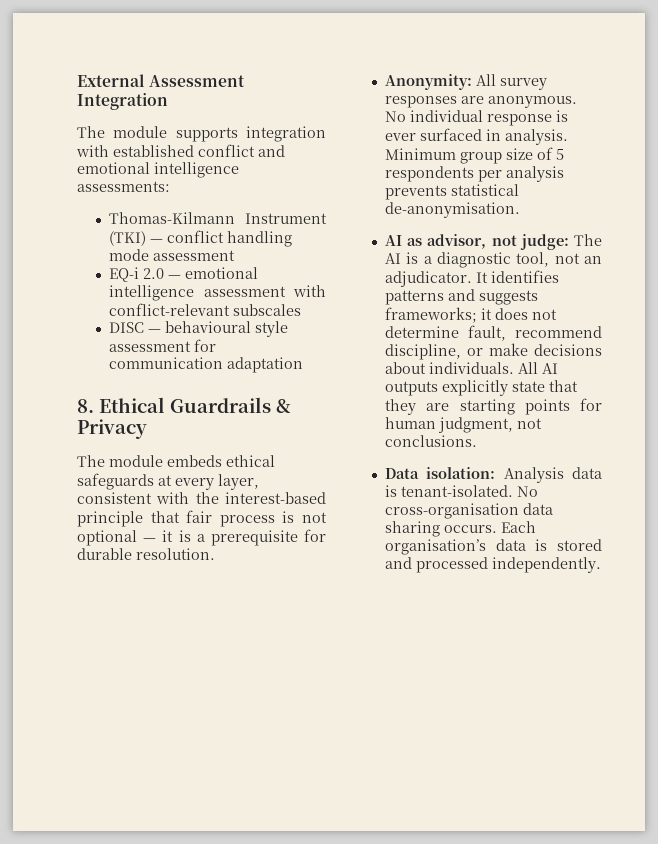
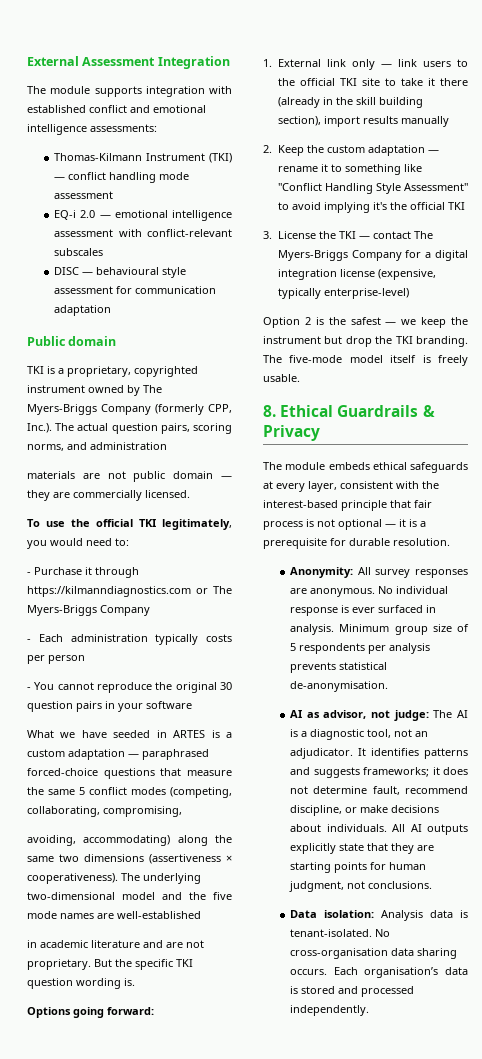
+ Public domain
+ TKI is a proprietary, copyrighted instrument owned by The Myers-Briggs Company (formerly CPP, Inc.). The actual question pairs, scoring norms, and administration
+ materials are not public domain — they are commercially licensed.
+ To use the official TKI legitimately, you would need to:
+ - Purchase it through https://kilmanndiagnostics.com or The Myers-Briggs Company
+ - Each administration typically costs per person
+ - You cannot reproduce the original 30 question pairs in your software
+ What we have seeded in ARTES is a custom adaptation — paraphrased forced-choice questions that measure the same 5 conflict modes (competing, collaborating, compromising,
+ avoiding, accommodating) along the same two dimensions (assertiveness × cooperativeness). The underlying two-dimensional model and the five mode names are well-established
+ in academic literature and are not proprietary. But the specific TKI question wording is.
+ Options going forward:
+ 1. External link only — link users to the official TKI site to take it there (already in the skill building section), import results manually
+ 2. Keep the custom adaptation — rename it to something like "Conflict Handling Style Assessment" to avoid implying it's the official TKI
+ 3. License the TKI — contact The Myers-Briggs Company for a digital integration license (expensive, typically enterprise-level)
+ Option 2 is the safest — we keep the instrument but drop the TKI branding. The five-mode model itself is freely usable.

